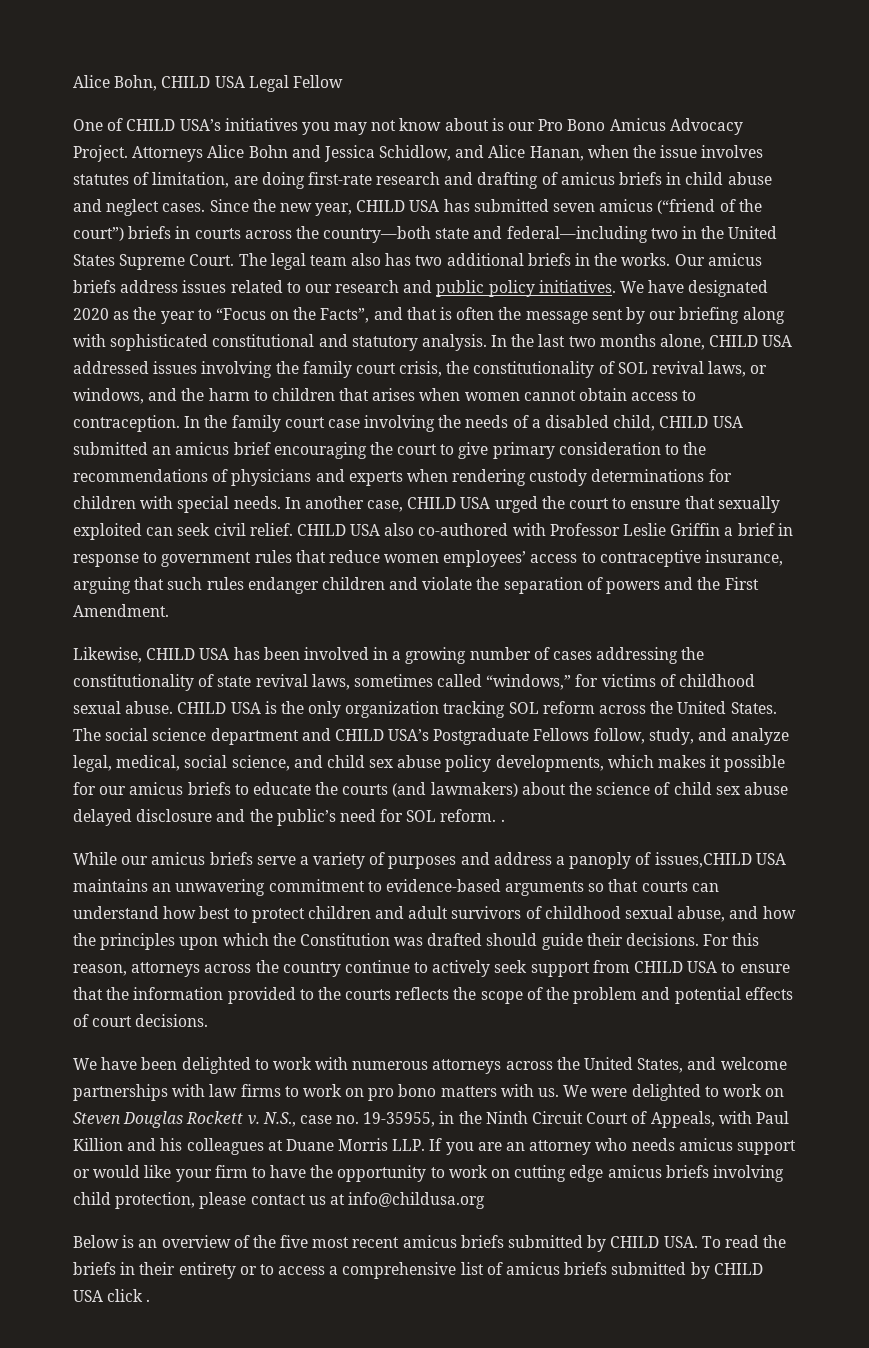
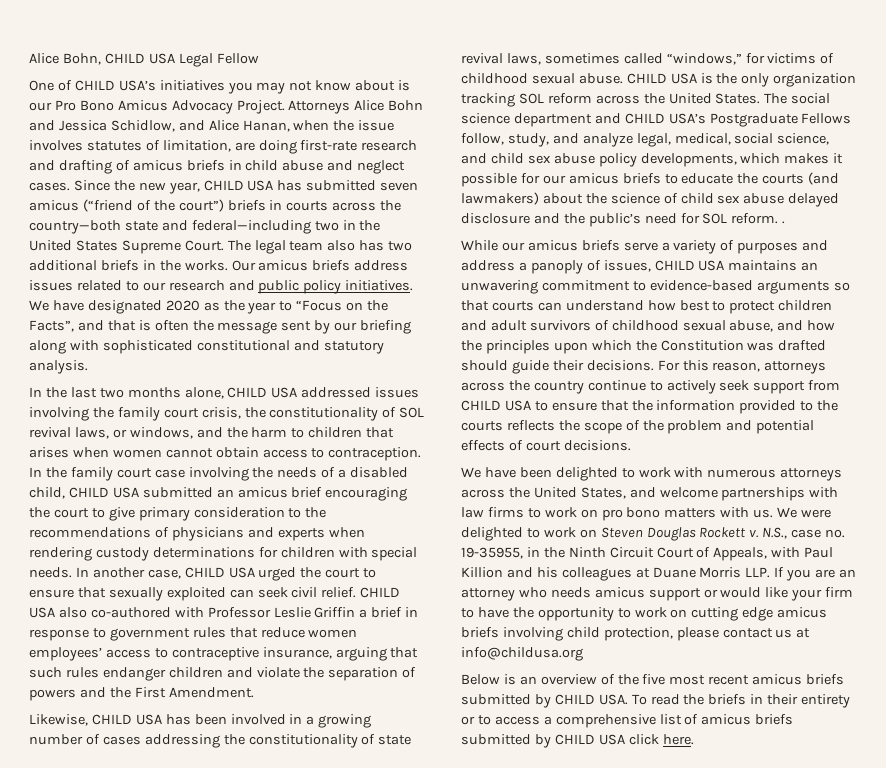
- We have designated 2020 as the year to “Focus on the Facts”, and that is often the message sent by our briefing along with sophisticated constitutional and statutory analysis. In the last two months alone, CHILD USA addressed issues involving the family court crisis, the constitutionality of SOL revival laws, or windows, and the harm to children that arises when women cannot obtain access to contraception.
+ We have designated 2020 as the year to “Focus on the Facts”, and that is often the message sent by our briefing along with sophisticated constitutional and statutory analysis.
+ In the last two months alone, CHILD USA addressed issues involving the family court crisis, the constitutionality of SOL revival laws, or windows, and the harm to children that arises when women cannot obtain access to contraception.
- While our amicus briefs serve a variety of purposes and address a panoply of issues,CHILD USA maintains an unwavering commitment to evidence-based arguments so that courts can understand how best to protect children and adult survivors of childhood sexual abuse, and how the principles upon which the Constitution was drafted should guide their decisions.
+ While our amicus briefs serve a variety of purposes and address a panoply of issues, CHILD USA maintains an unwavering commitment to evidence-based arguments so that courts can understand how best to protect children and adult survivors of childhood sexual abuse, and how the principles upon which the Constitution was drafted should guide their decisions.
- Below is an overview of the five most recent amicus briefs submitted by CHILD USA. To read the briefs in their entirety or to access a comprehensive list of amicus briefs submitted by CHILD USA click .
+ Below is an overview of the five most recent amicus briefs submitted by CHILD USA. To read the briefs in their entirety or to access a comprehensive list of amicus briefs submitted by CHILD USA click here.

